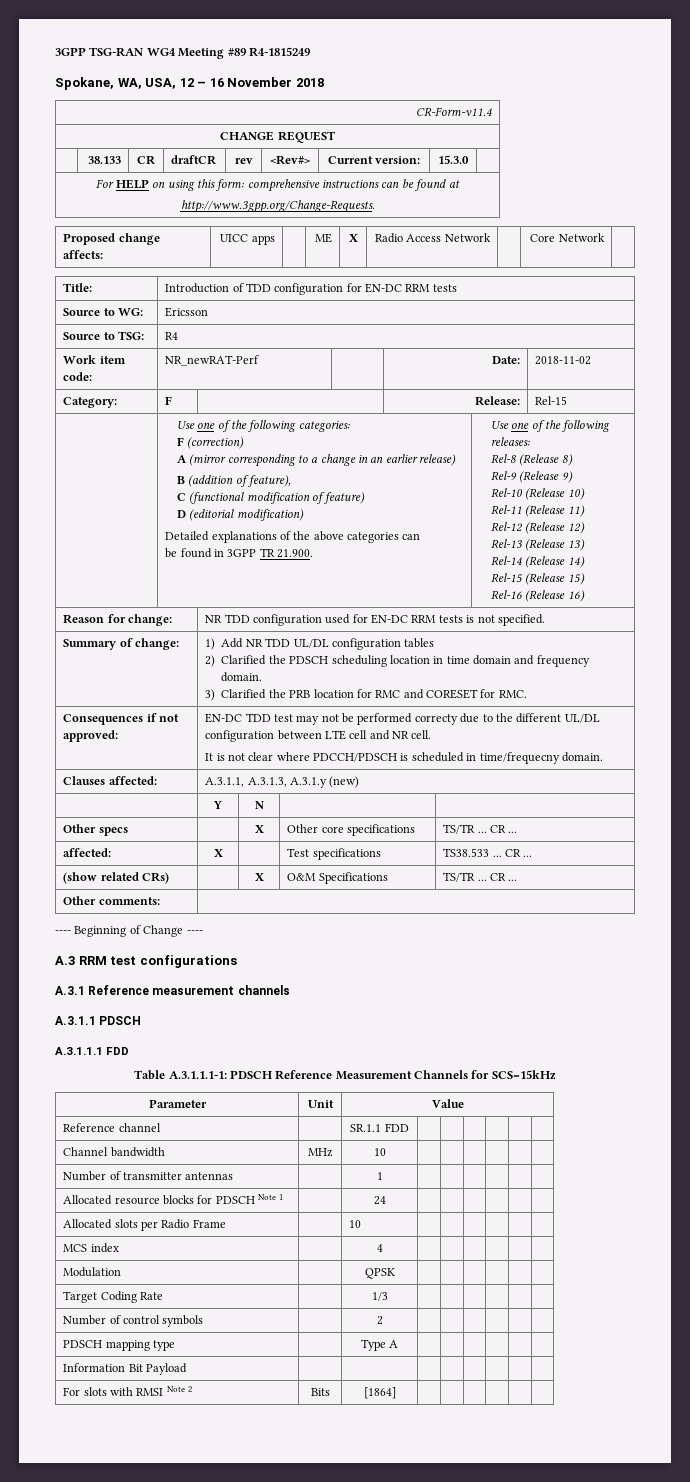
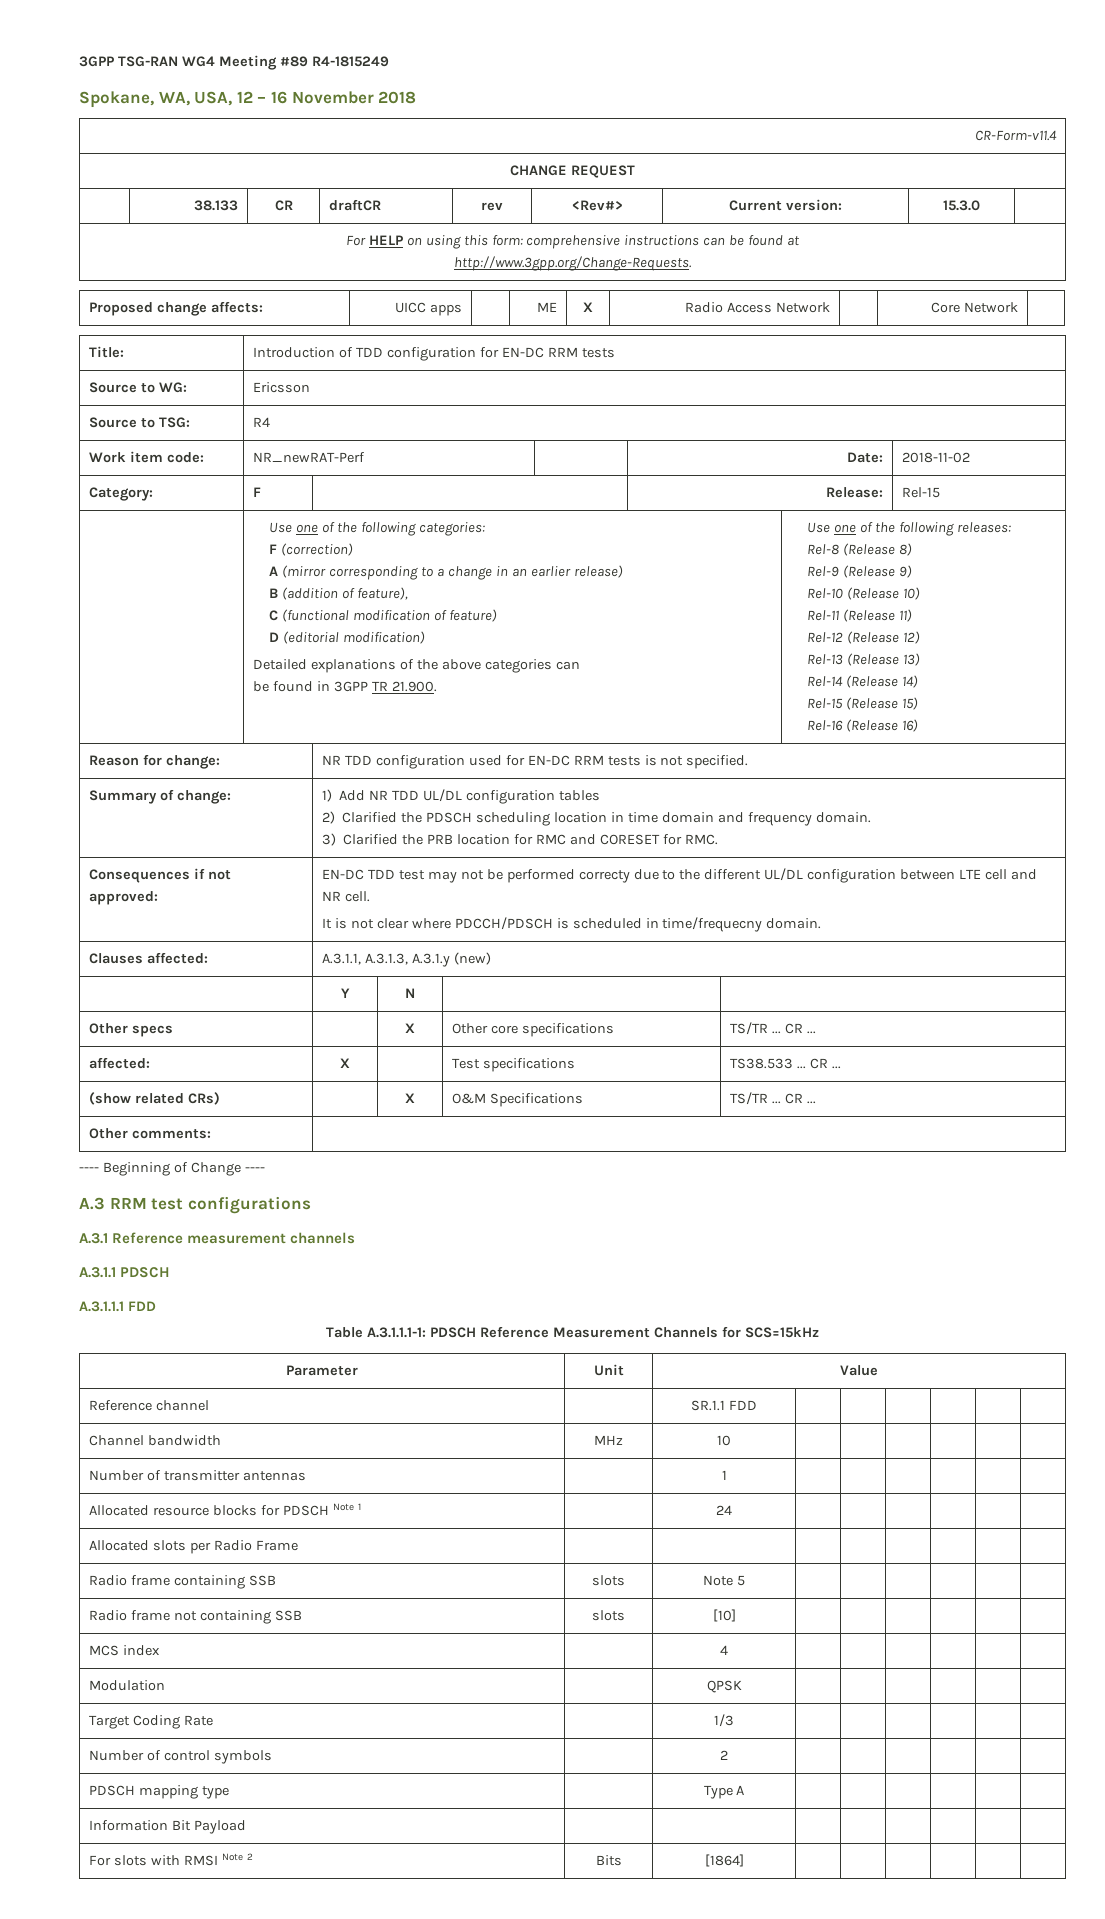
- Allocated slots per Radio Frame | | 10 | | | | | |
+ Allocated slots per Radio Frame | | | | | | | |
+ Radio frame containing SSB | slots | Note 5 | | | | | |
+ Radio frame not containing SSB | slots | [10] | | | | | |

